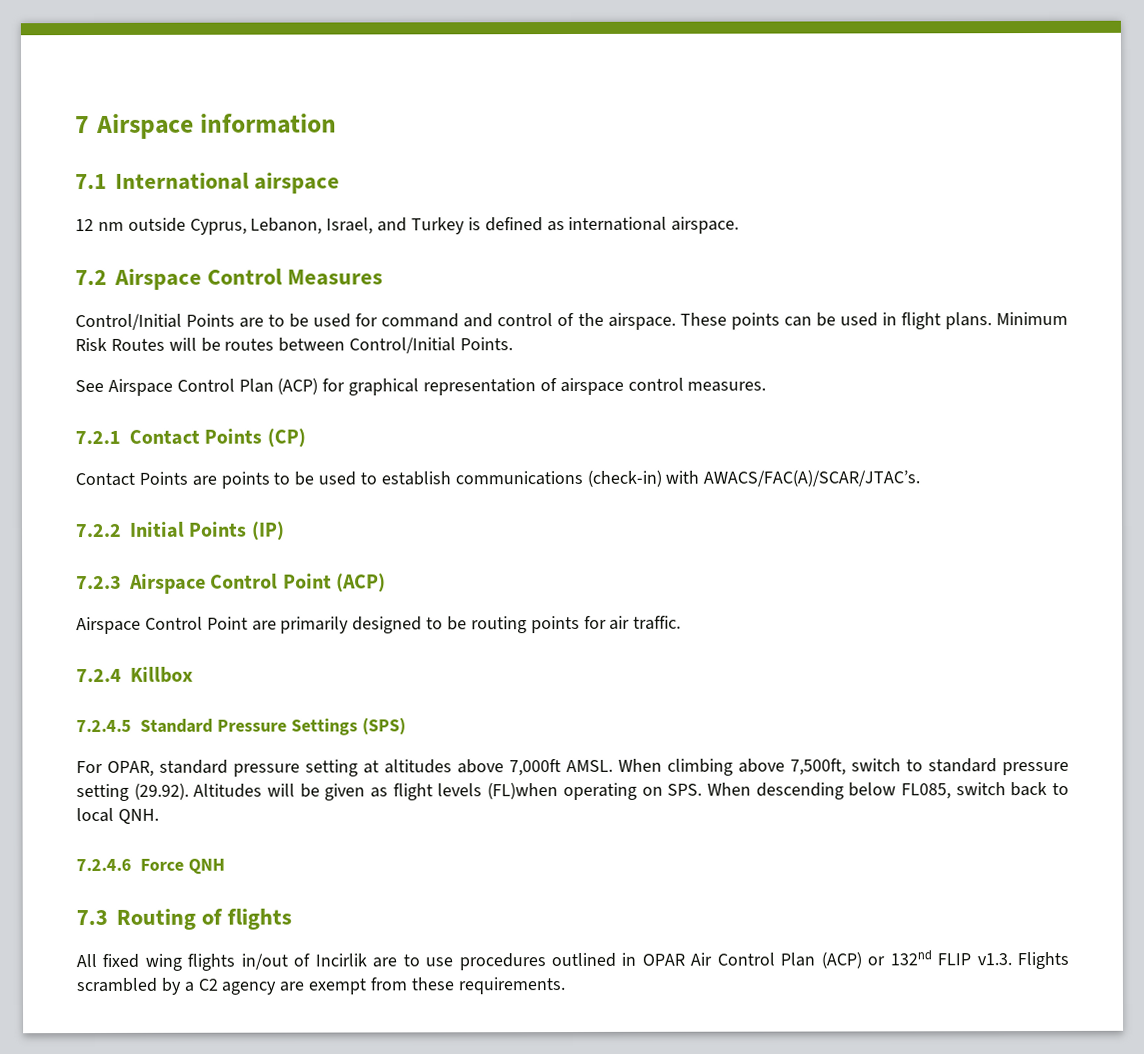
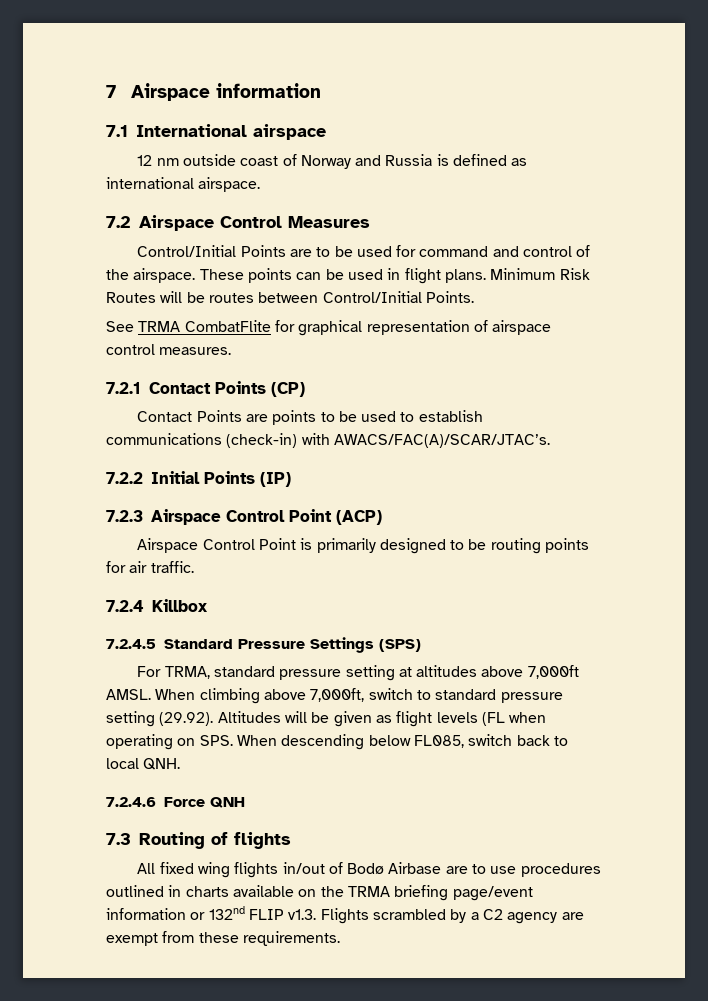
- 12 nm outside Cyprus, Lebanon, Israel, and Turkey is defined as international airspace.
+ 12 nm outside coast of Norway and Russia is defined as international airspace.
- See Airspace Control Plan (ACP) for graphical representation of airspace control measures.
+ See TRMA CombatFlite for graphical representation of airspace control measures.
- Airspace Control Point are primarily designed to be routing points for air traffic.
+ Airspace Control Point is primarily designed to be routing points for air traffic.
- For OPAR, standard pressure setting at altitudes above 7,000ft AMSL.
+ For TRMA, standard pressure setting at altitudes above 7,000ft AMSL.
- When climbing above 7,500ft, switch to standard pressure setting (29.92). Altitudes will be given as flight levels (FL)when operating on SPS. When descending below FL085, switch back to local QNH.
+ When climbing above 7,000ft, switch to standard pressure setting (29.92). Altitudes will be given as flight levels (FL when operating on SPS. When descending below FL085, switch back to local QNH.
- All fixed wing flights in/out of Incirlik are to use procedures outlined in OPAR Air Control Plan (ACP) or 132nd FLIP v1.3. Flights scrambled by a C2 agency are exempt from these requirements.
+ All fixed wing flights in/out of Bodø Airbase are to use procedures outlined in charts available on the TRMA briefing page/event information or 132nd FLIP v1.3. Flights scrambled by a C2 agency are exempt from these requirements.

